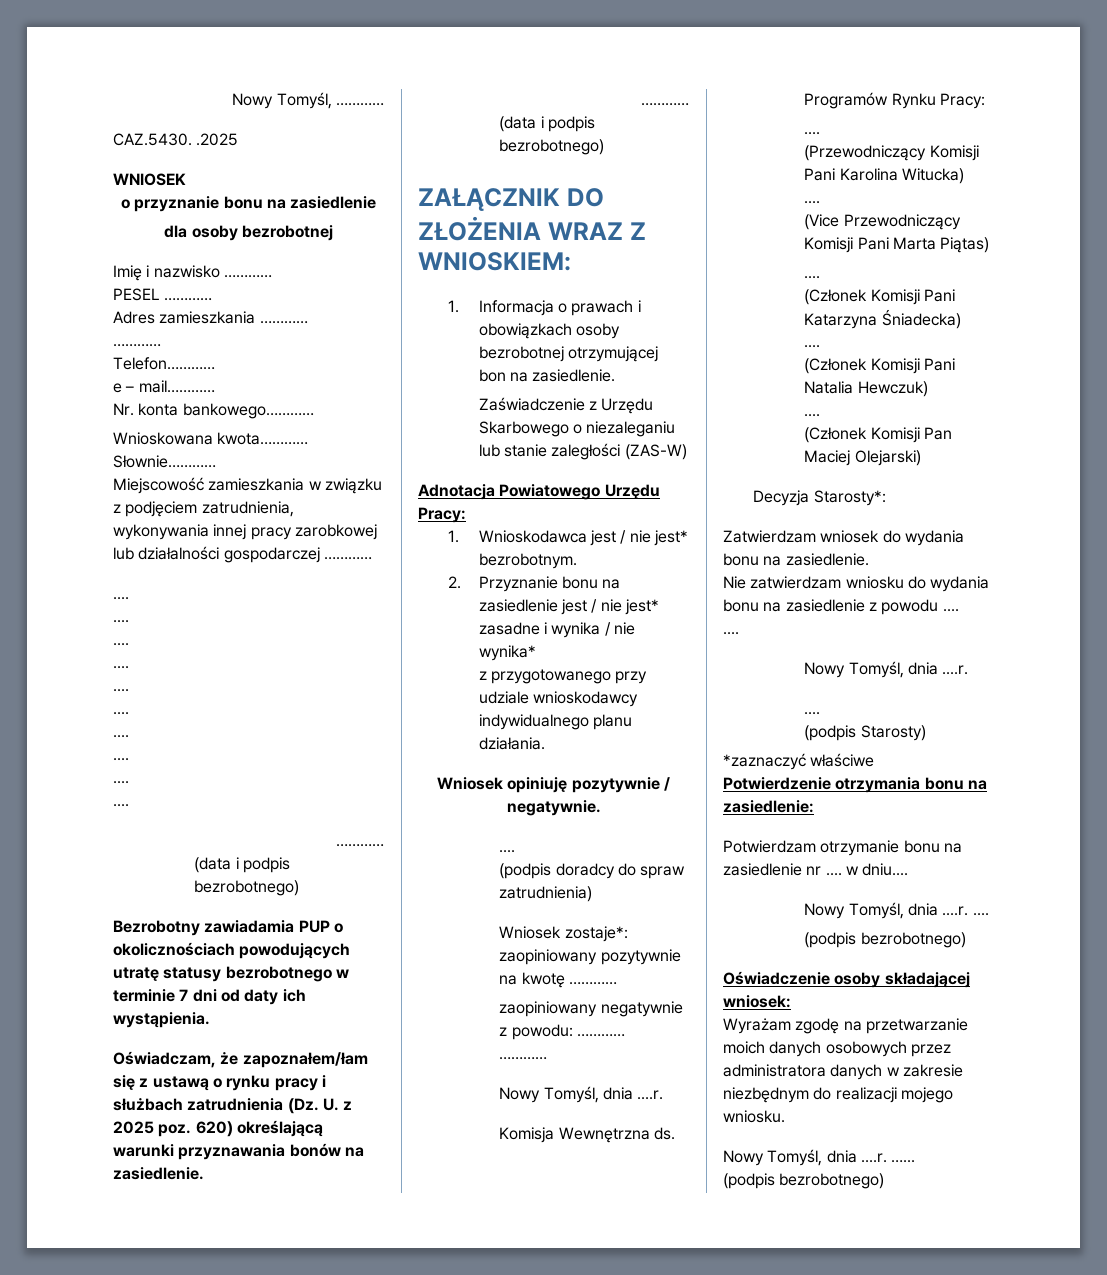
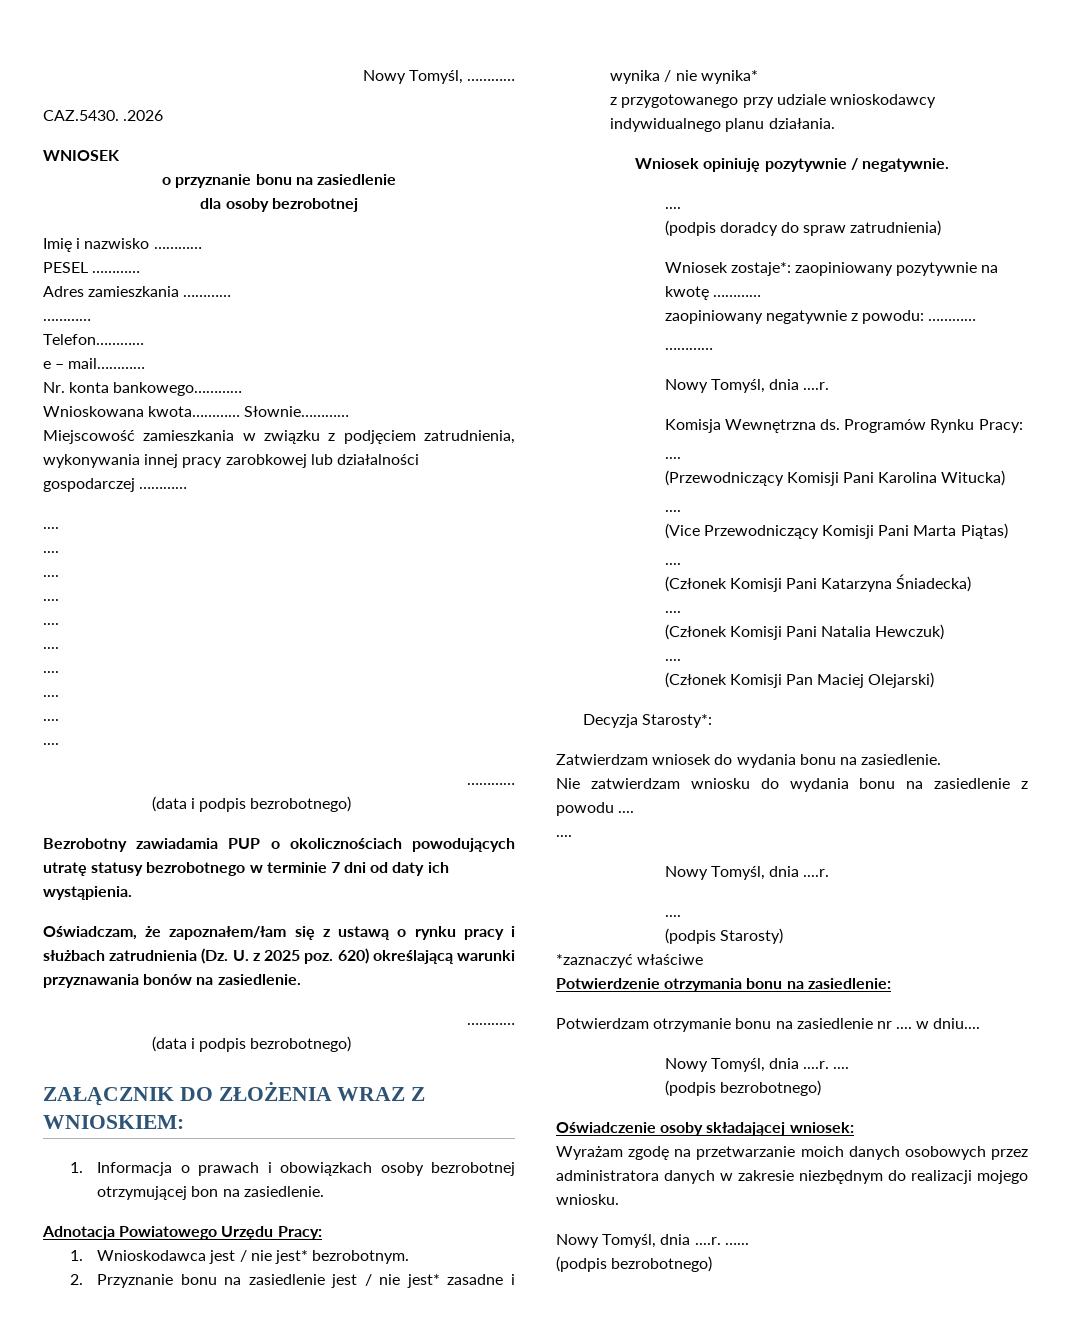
- CAZ.5430. .2025
+ CAZ.5430. .2026
- Zaświadczenie z Urzędu Skarbowego o niezaleganiu lub stanie zaległości (ZAS-W)

